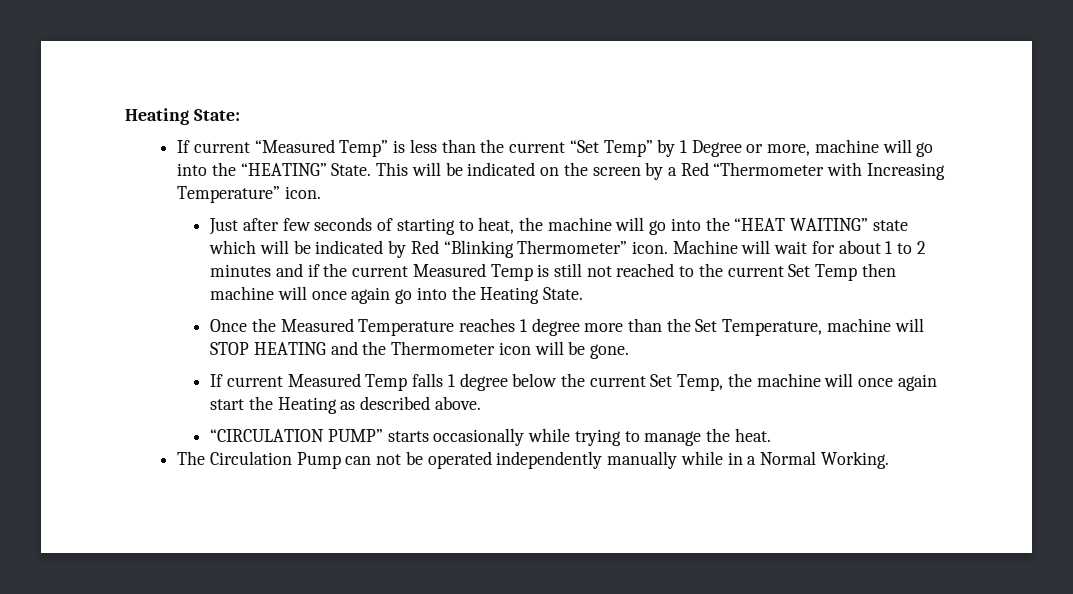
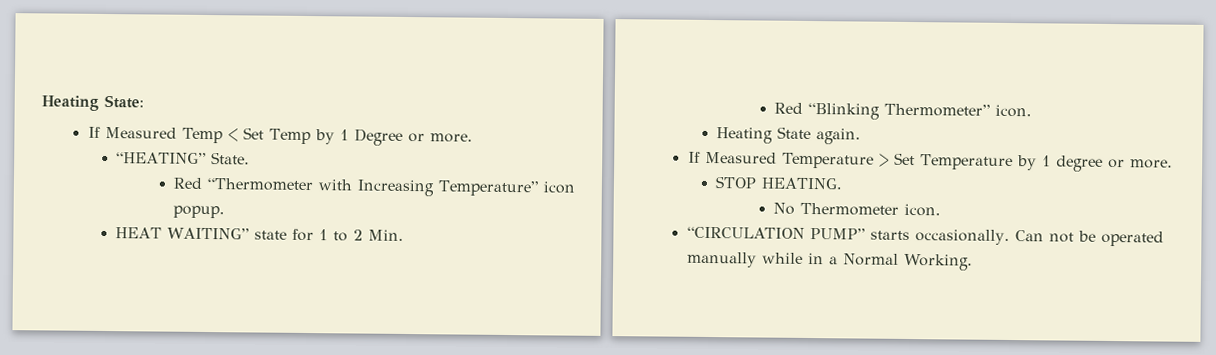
- If current “Measured Temp” is less than the current “Set Temp” by 1 Degree or more, machine will go into the “HEATING” State. This will be indicated on the screen by a Red “Thermometer with Increasing Temperature” icon.
- Just after few seconds of starting to heat, the machine will go into the “HEAT WAITING” state which will be indicated by Red “Blinking Thermometer” icon. Machine will wait for about 1 to 2 minutes and if the current Measured Temp is still not reached to the current Set Temp then machine will once again go into the Heating State.
- Once the Measured Temperature reaches 1 degree more than the Set Temperature, machine will STOP HEATING and the Thermometer icon will be gone.
- If current Measured Temp falls 1 degree below the current Set Temp, the machine will once again start the Heating as described above.
- “CIRCULATION PUMP” starts occasionally while trying to manage the heat.
- The Circulation Pump can not be operated independently manually while in a Normal Working.
+ If Measured Temp < Set Temp by 1 Degree or more.
+ “HEATING” State.
+ Red “Thermometer with Increasing Temperature” icon popup.
+ HEAT WAITING” state for 1 to 2 Min.
+ Red “Blinking Thermometer” icon.
+ Heating State again.
+ If Measured Temperature > Set Temperature by 1 degree or more.
+ STOP HEATING.
+ No Thermometer icon.
+ “CIRCULATION PUMP” starts occasionally. Can not be operated manually while in a Normal Working.

